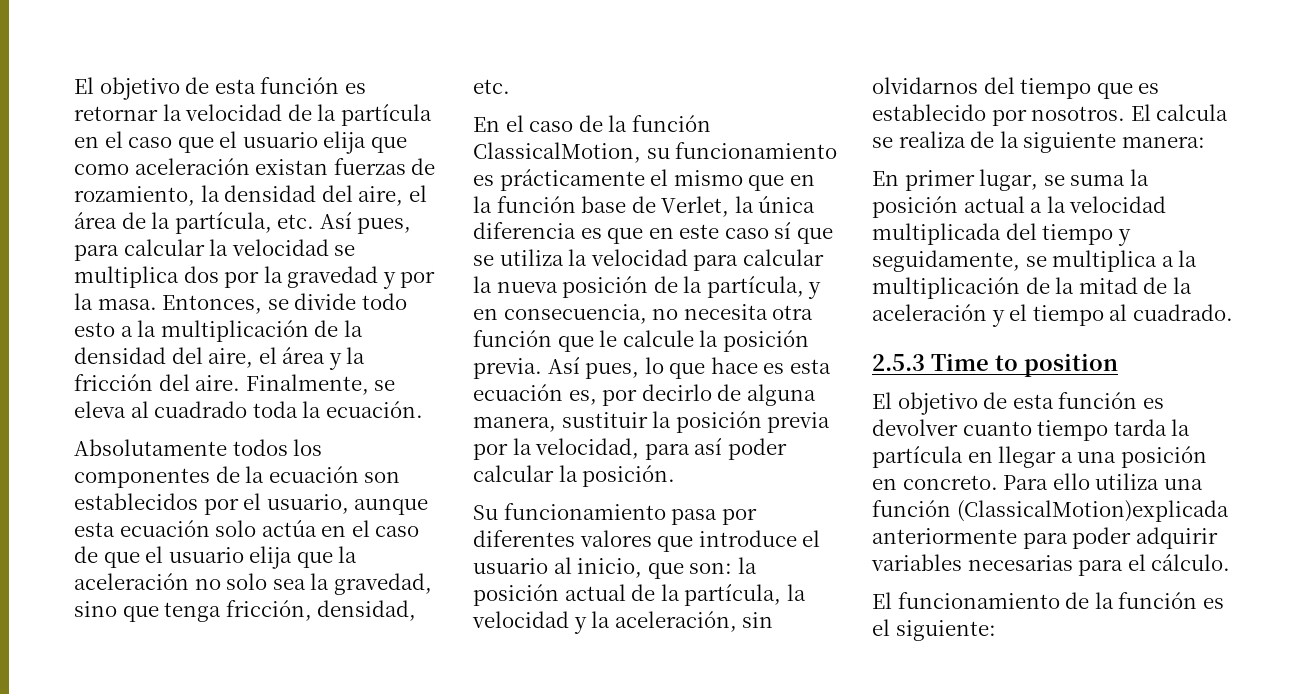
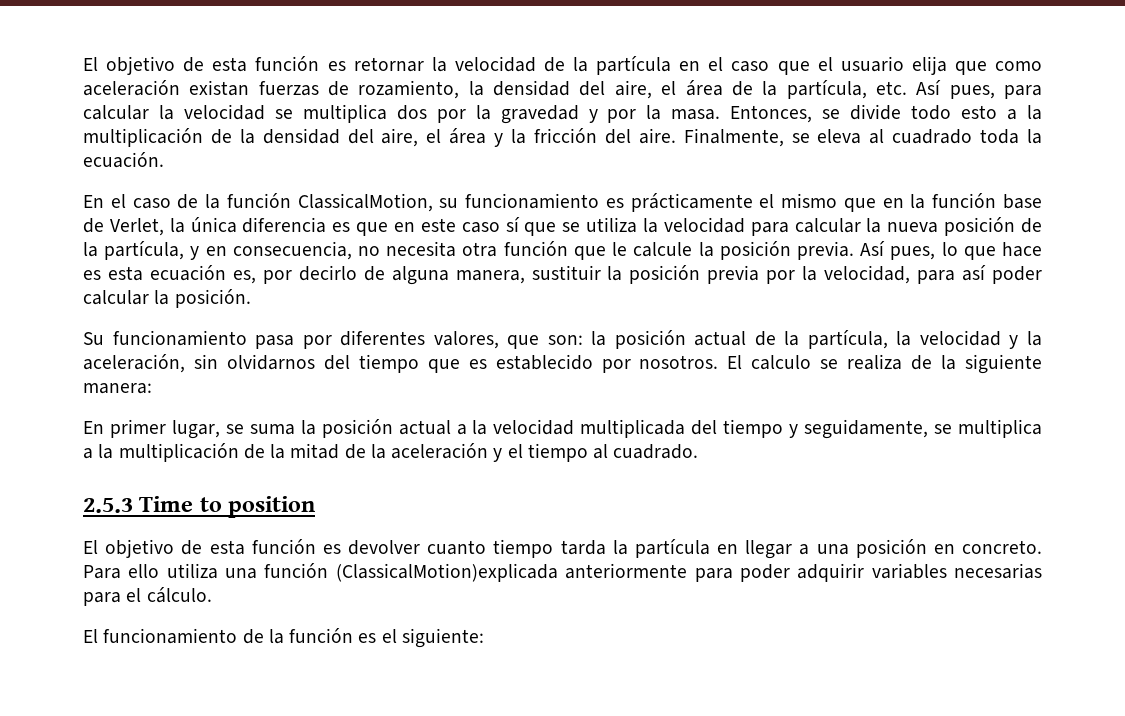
- Absolutamente todos los componentes de la ecuación son establecidos por el usuario, aunque esta ecuación solo actúa en el caso de que el usuario elija que la aceleración no solo sea la gravedad, sino que tenga fricción, densidad, etc.
- Su funcionamiento pasa por diferentes valores que introduce el usuario al inicio, que son: la posición actual de la partícula, la velocidad y la aceleración, sin olvidarnos del tiempo que es establecido por nosotros.
+ Su funcionamiento pasa por diferentes valores, que son: la posición actual de la partícula, la velocidad y la aceleración, sin olvidarnos del tiempo que es establecido por nosotros.
- El calcula se realiza de la siguiente manera:
+ El calculo se realiza de la siguiente manera:

